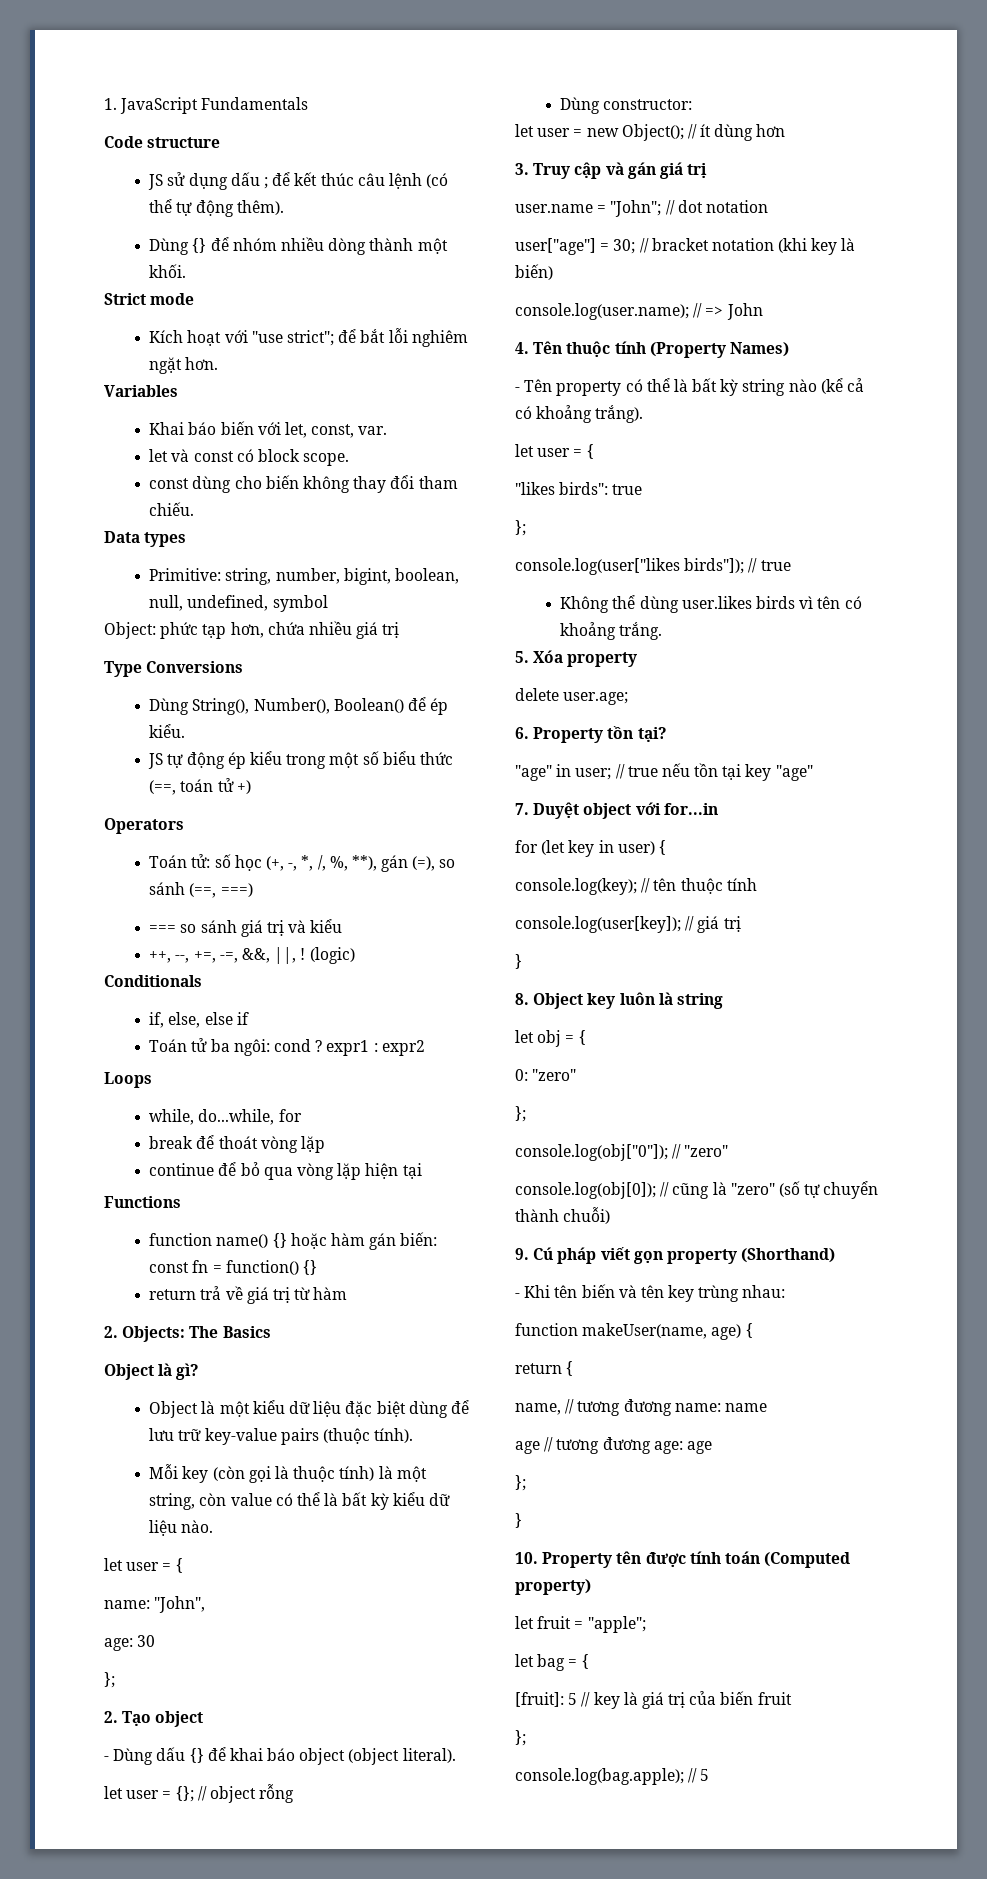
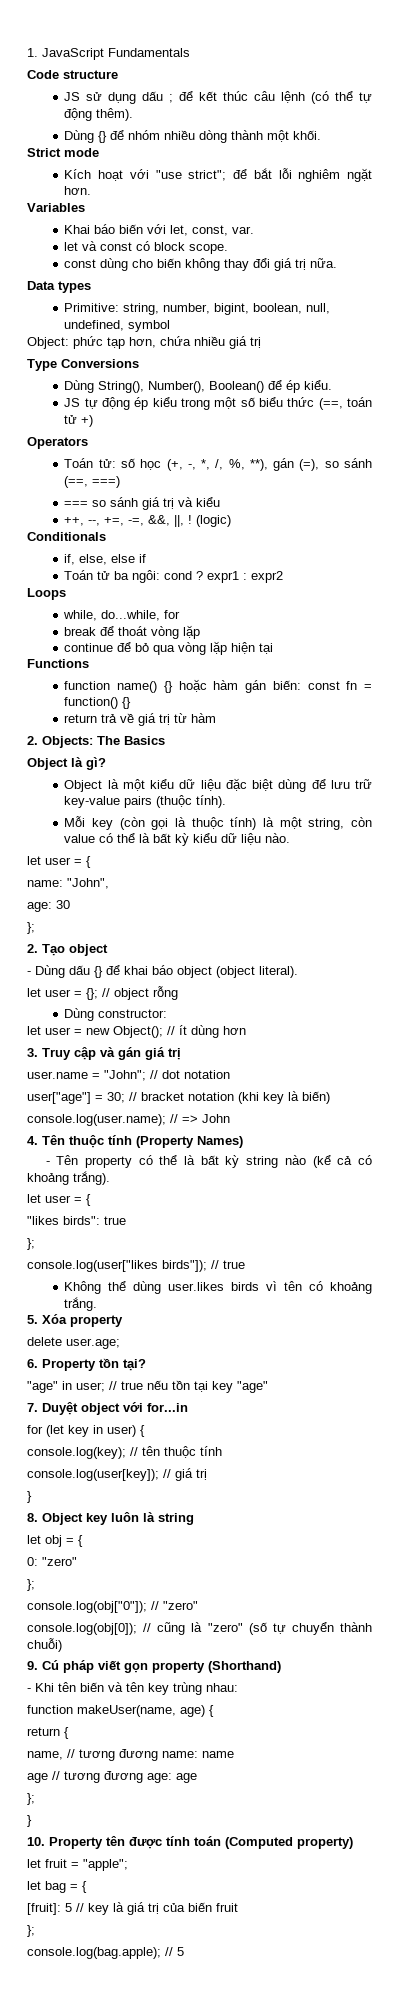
- const dùng cho biến không thay đổi tham chiếu.
+ const dùng cho biến không thay đổi giá trị nữa.

